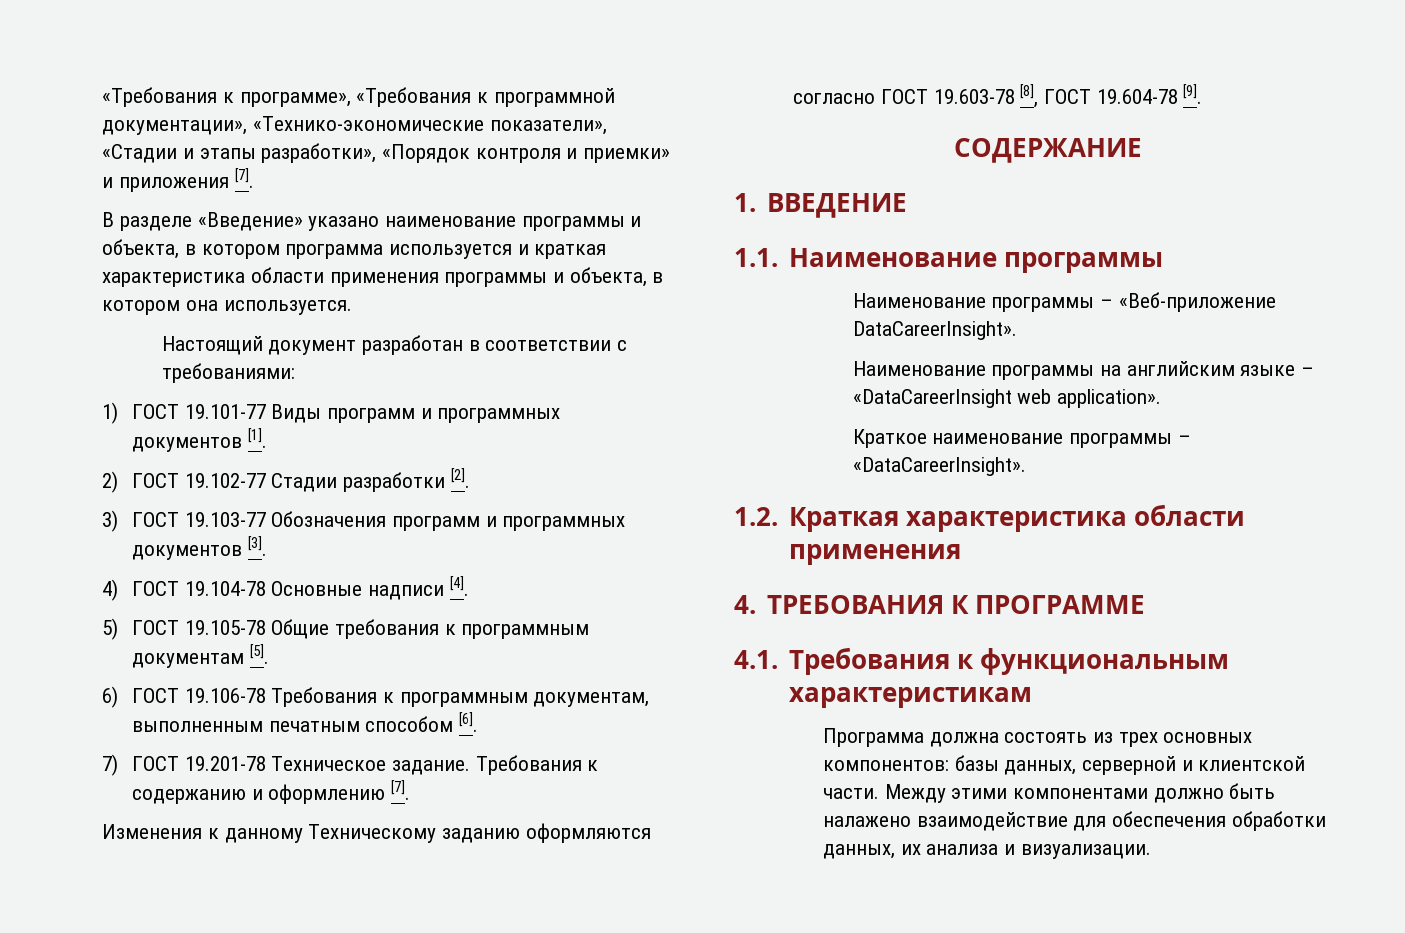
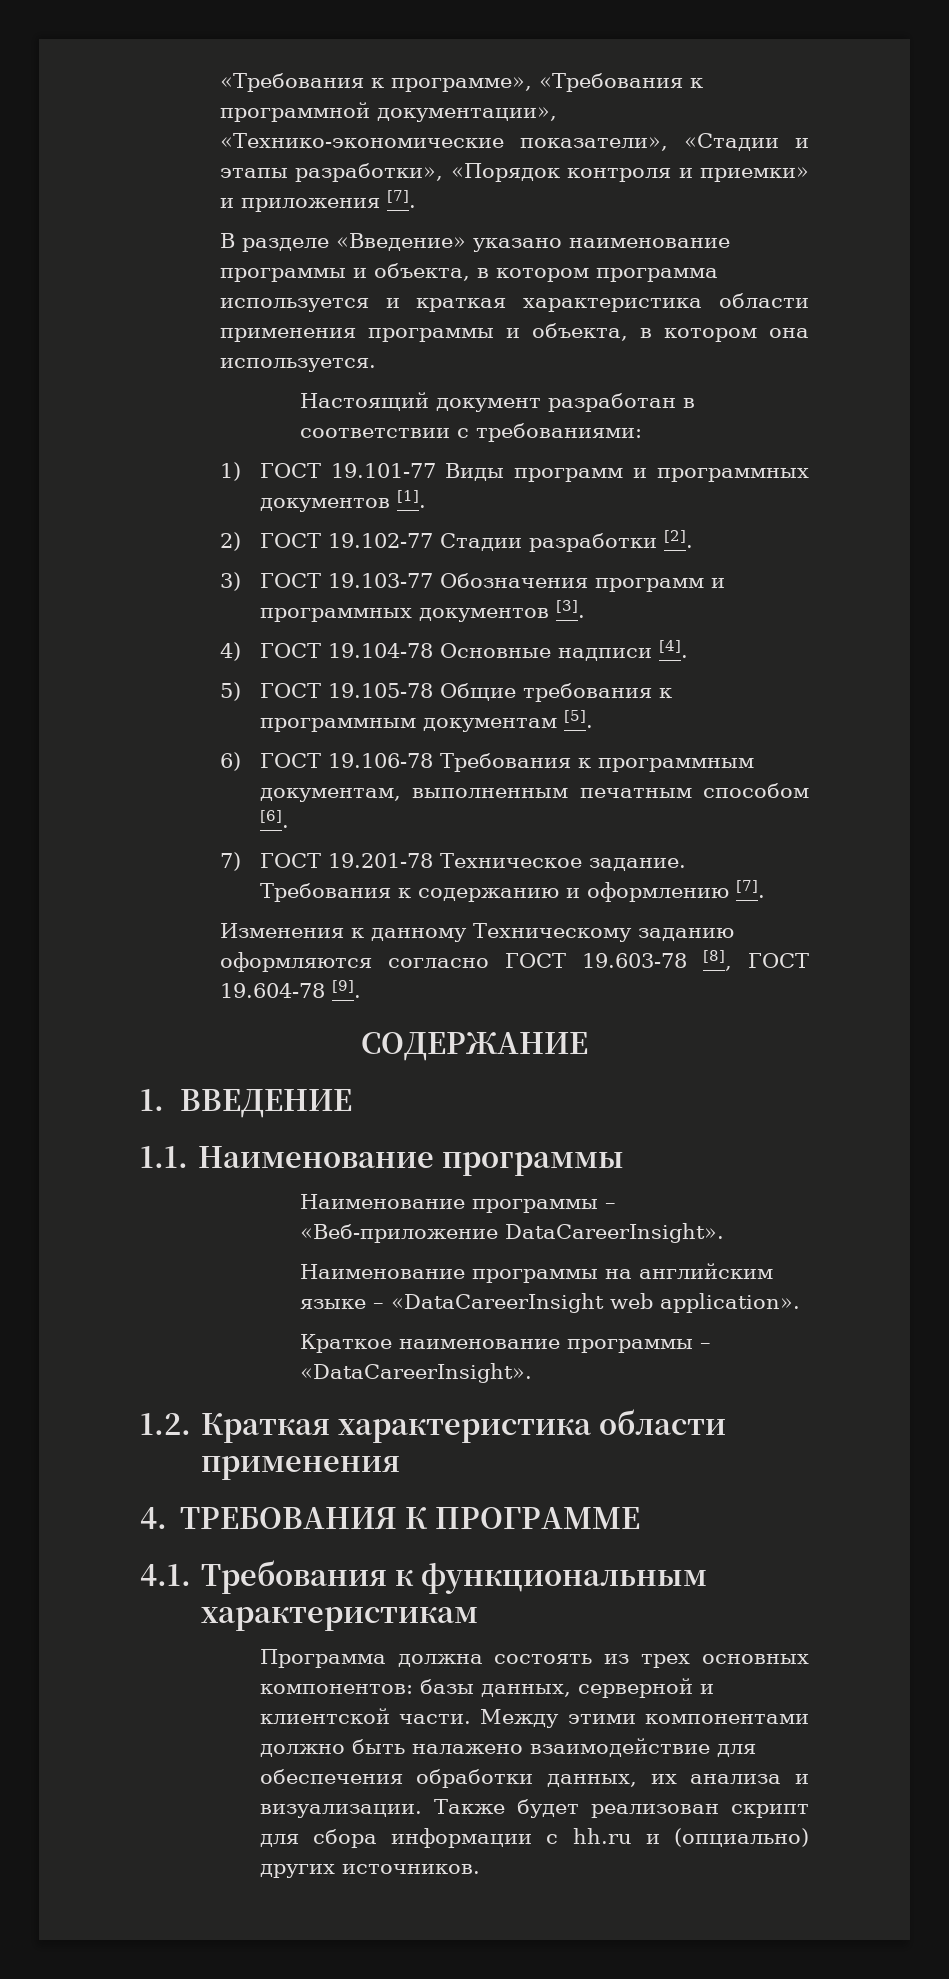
+ Также будет реализован скрипт для сбора информации с hh.ru и (опциально) других источников.

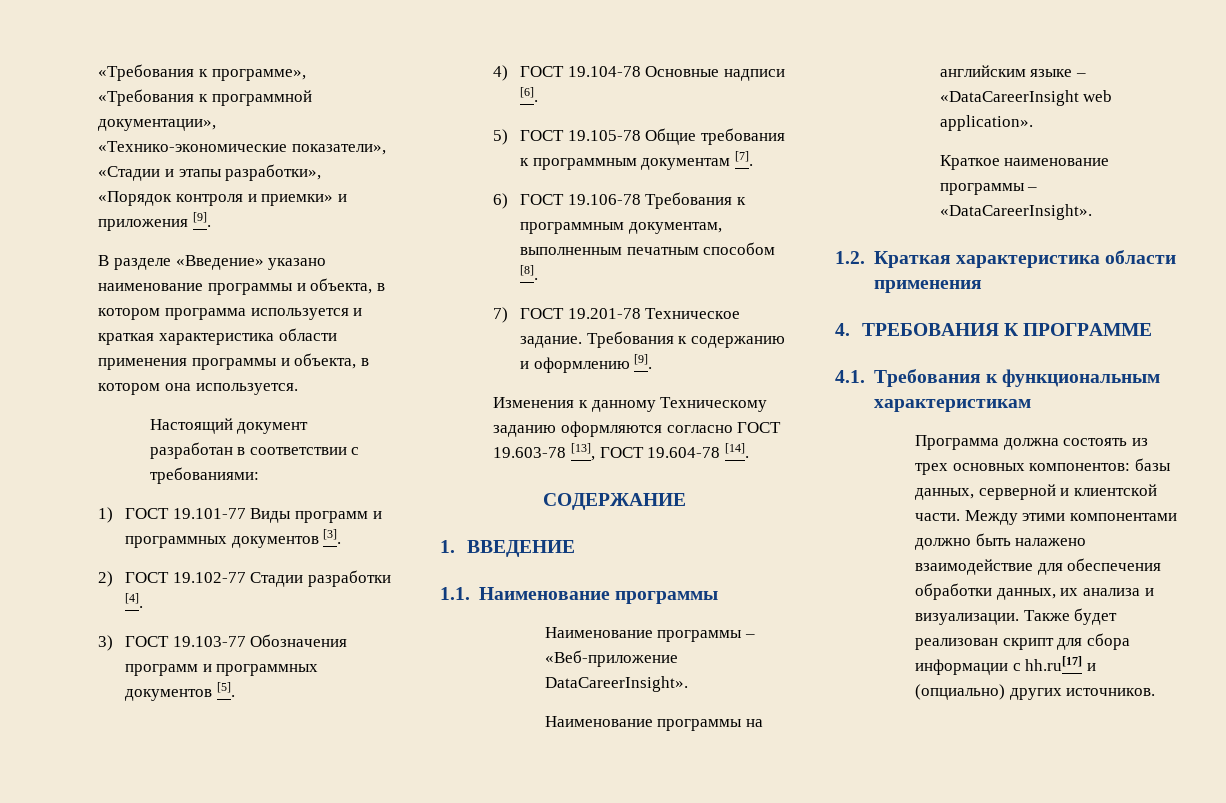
- «Требования к программе», «Требования к программной документации», «Технико-экономические показатели», «Стадии и этапы разработки», «Порядок контроля и приемки» и приложения [7].
+ «Требования к программе», «Требования к программной документации», «Технико-экономические показатели», «Стадии и этапы разработки», «Порядок контроля и приемки» и приложения [9].
- 1) ГОСТ 19.101-77 Виды программ и программных документов [1].
+ 1) ГОСТ 19.101-77 Виды программ и программных документов [3].
- 2) ГОСТ 19.102-77 Стадии разработки [2].
+ 2) ГОСТ 19.102-77 Стадии разработки [4].
- 3) ГОСТ 19.103-77 Обозначения программ и программных документов [3].
+ 3) ГОСТ 19.103-77 Обозначения программ и программных документов [5].
- 4) ГОСТ 19.104-78 Основные надписи [4].
+ 4) ГОСТ 19.104-78 Основные надписи [6].
- 5) ГОСТ 19.105-78 Общие требования к программным документам [5].
+ 5) ГОСТ 19.105-78 Общие требования к программным документам [7].
- 6) ГОСТ 19.106-78 Требования к программным документам, выполненным печатным способом [6].
+ 6) ГОСТ 19.106-78 Требования к программным документам, выполненным печатным способом [8].
- Требования к содержанию и оформлению [7].
+ Требования к содержанию и оформлению [9].
- Изменения к данному Техническому заданию оформляются согласно ГОСТ 19.603-78 [8], ГОСТ 19.604-78 [9].
+ Изменения к данному Техническому заданию оформляются согласно ГОСТ 19.603-78 [13], ГОСТ 19.604-78 [14].
- Также будет реализован скрипт для сбора информации с hh.ru и (опциально) других источников.
+ Также будет реализован скрипт для сбора информации с hh.ru[17] и (опциально) других источников.

